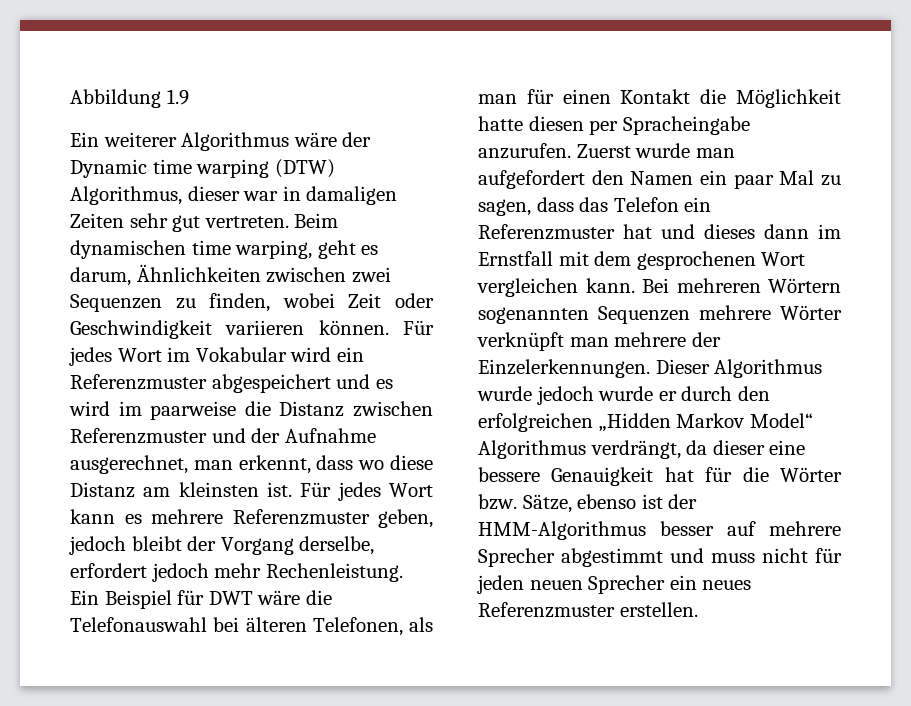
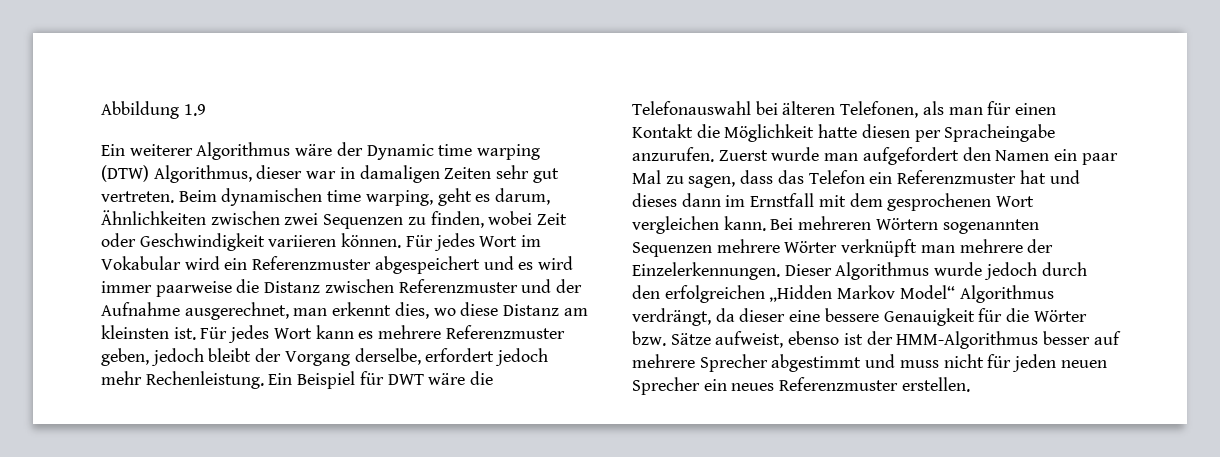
- Für jedes Wort im Vokabular wird ein Referenzmuster abgespeichert und es wird im paarweise die Distanz zwischen Referenzmuster und der Aufnahme ausgerechnet, man erkennt, dass wo diese Distanz am kleinsten ist.
+ Für jedes Wort im Vokabular wird ein Referenzmuster abgespeichert und es wird immer paarweise die Distanz zwischen Referenzmuster und der Aufnahme ausgerechnet, man erkennt dies, wo diese Distanz am kleinsten ist.
- Dieser Algorithmus wurde jedoch wurde er durch den erfolgreichen „Hidden Markov Model“ Algorithmus verdrängt, da dieser eine bessere Genauigkeit hat für die Wörter bzw. Sätze, ebenso ist der HMM-Algorithmus besser auf mehrere Sprecher abgestimmt und muss nicht für jeden neuen Sprecher ein neues Referenzmuster erstellen.
+ Dieser Algorithmus wurde jedoch durch den erfolgreichen „Hidden Markov Model“ Algorithmus verdrängt, da dieser eine bessere Genauigkeit für die Wörter bzw. Sätze aufweist, ebenso ist der HMM-Algorithmus besser auf mehrere Sprecher abgestimmt und muss nicht für jeden neuen Sprecher ein neues Referenzmuster erstellen.

